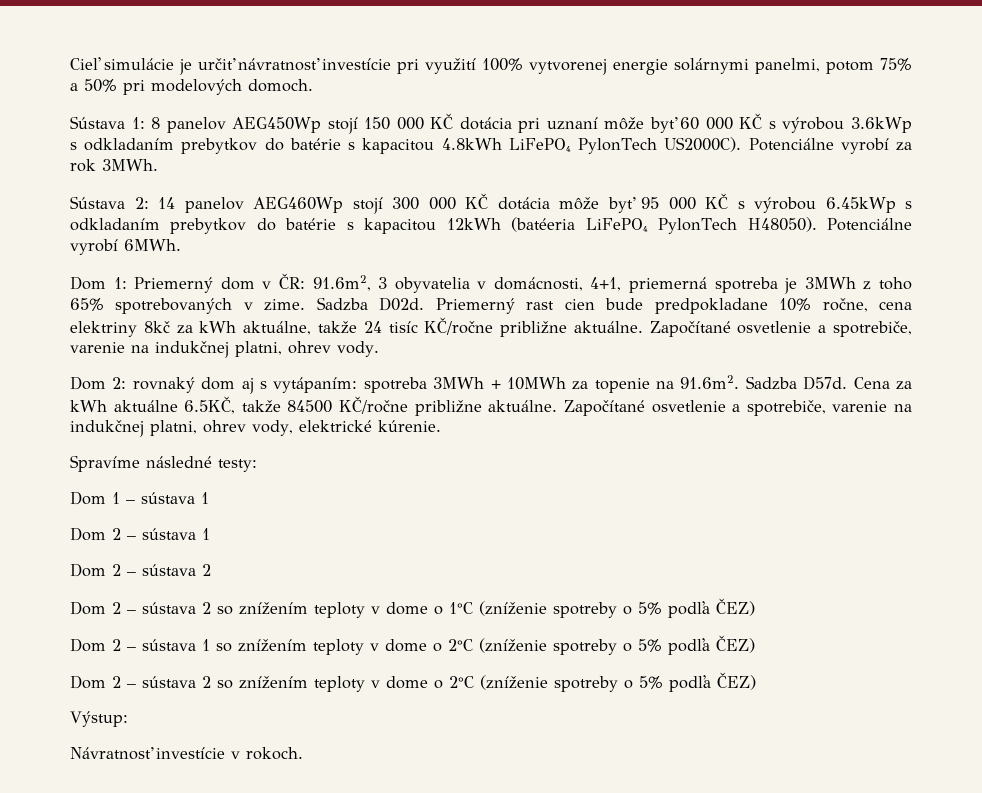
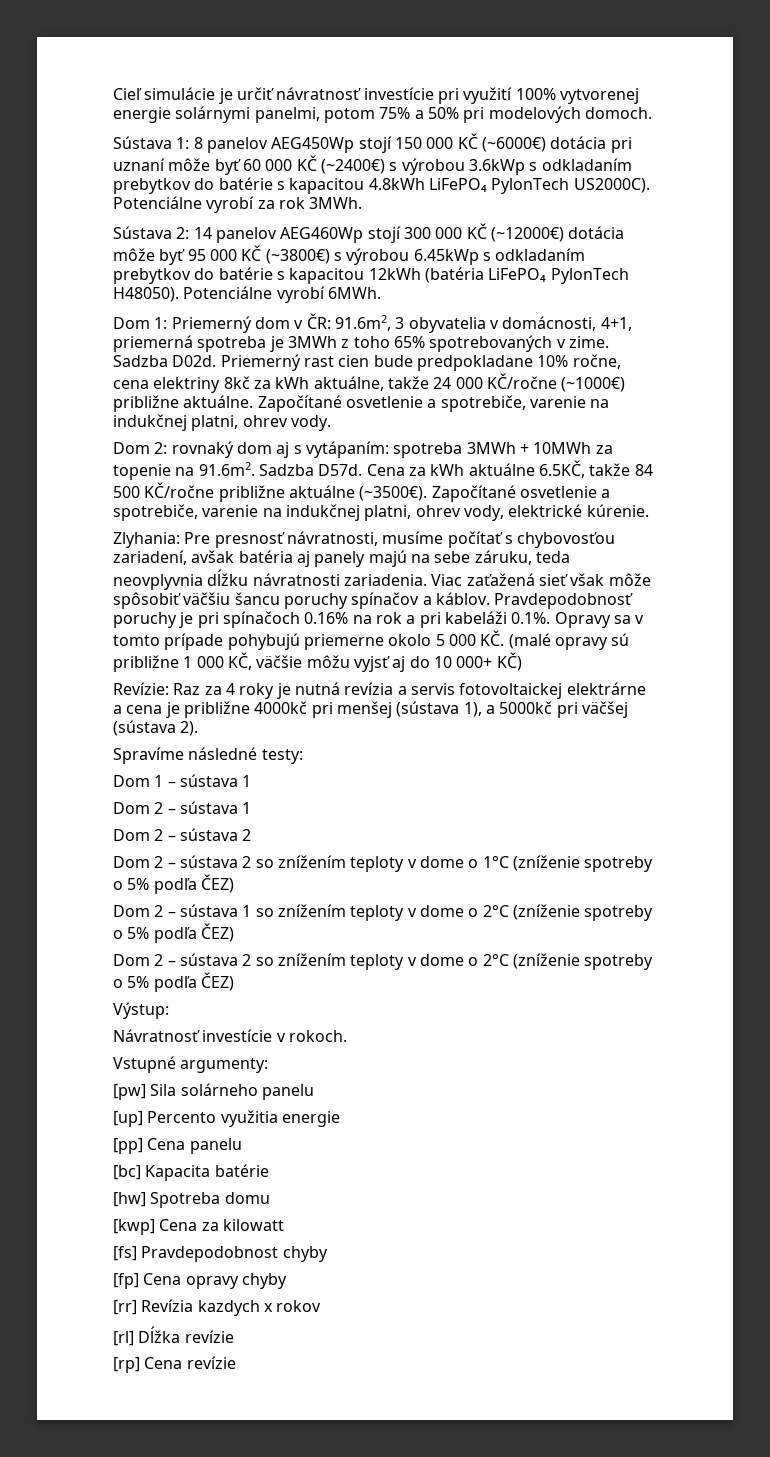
- Sústava 1: 8 panelov AEG450Wp stojí 150 000 KČ dotácia pri uznaní môže byť 60 000 KČ s výrobou 3.6kWp s odkladaním prebytkov do batérie s kapacitou 4.8kWh LiFePO₄ PylonTech US2000C).
+ Sústava 1: 8 panelov AEG450Wp stojí 150 000 KČ (~6000€) dotácia pri uznaní môže byť 60 000 KČ (~2400€) s výrobou 3.6kWp s odkladaním prebytkov do batérie s kapacitou 4.8kWh LiFePO₄ PylonTech US2000C).
- Sústava 2: 14 panelov AEG460Wp stojí 300 000 KČ dotácia môže byť 95 000 KČ s výrobou 6.45kWp s odkladaním prebytkov do batérie s kapacitou 12kWh (batéeria LiFePO₄ PylonTech H48050).
+ Sústava 2: 14 panelov AEG460Wp stojí 300 000 KČ (~12000€) dotácia môže byť 95 000 KČ (~3800€) s výrobou 6.45kWp s odkladaním prebytkov do batérie s kapacitou 12kWh (batéria LiFePO₄ PylonTech H48050).
- Priemerný rast cien bude predpokladane 10% ročne, cena elektriny 8kč za kWh aktuálne, takže 24 tisíc KČ/ročne približne aktuálne.
+ Priemerný rast cien bude predpokladane 10% ročne, cena elektriny 8kč za kWh aktuálne, takže 24 000 KČ/ročne (~1000€) približne aktuálne.
- Cena za kWh aktuálne 6.5KČ, takže 84500 KČ/ročne približne aktuálne.
+ Cena za kWh aktuálne 6.5KČ, takže 84 500 KČ/ročne približne aktuálne (~3500€).
+ Zlyhania: Pre presnosť návratnosti, musíme počítať s chybovosťou zariadení, avšak batéria aj panely majú na sebe záruku, teda neovplyvnia dĺžku návratnosti zariadenia. Viac zaťažená sieť však môže spôsobiť väčšiu šancu poruchy spínačov a káblov. Pravdepodobnosť poruchy je pri spínačoch 0.16% na rok a pri kabeláži 0.1%. Opravy sa v tomto prípade pohybujú priemerne okolo 5 000 KČ. (malé opravy sú približne 1 000 KČ, väčšie môžu vyjsť aj do 10 000+ KČ)
+ Revízie: Raz za 4 roky je nutná revízia a servis fotovoltaickej elektrárne a cena je približne 4000kč pri menšej (sústava 1), a 5000kč pri väčšej (sústava 2).
+ Vstupné argumenty:
+ [pw] Sila solárneho panelu
+ [up] Percento využitia energie
+ [pp] Cena panelu
+ [bc] Kapacita batérie
+ [hw] Spotreba domu
+ [kwp] Cena za kilowatt
+ [fs] Pravdepodobnost chyby
+ [fp] Cena opravy chyby
+ [rr] Revízia kazdych x rokov
+ [rl] Dĺžka revízie
+ [rp] Cena revízie

